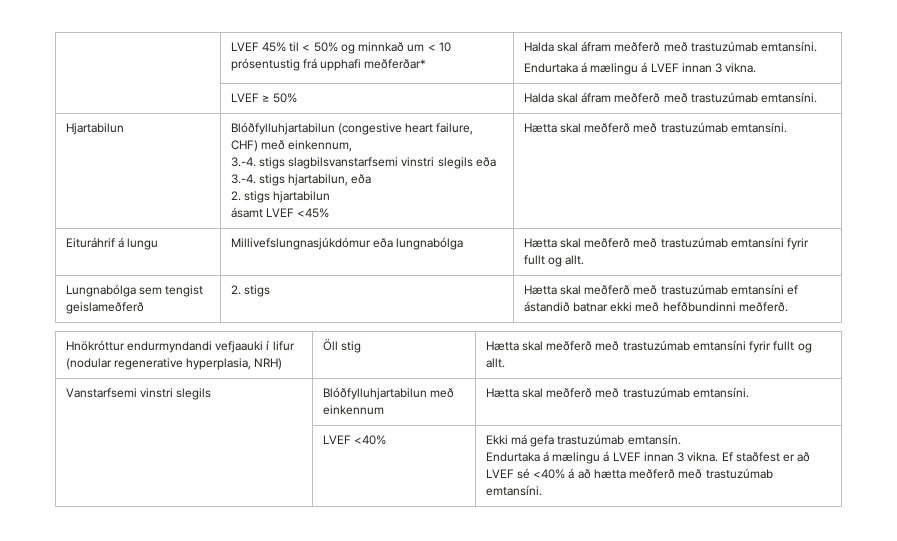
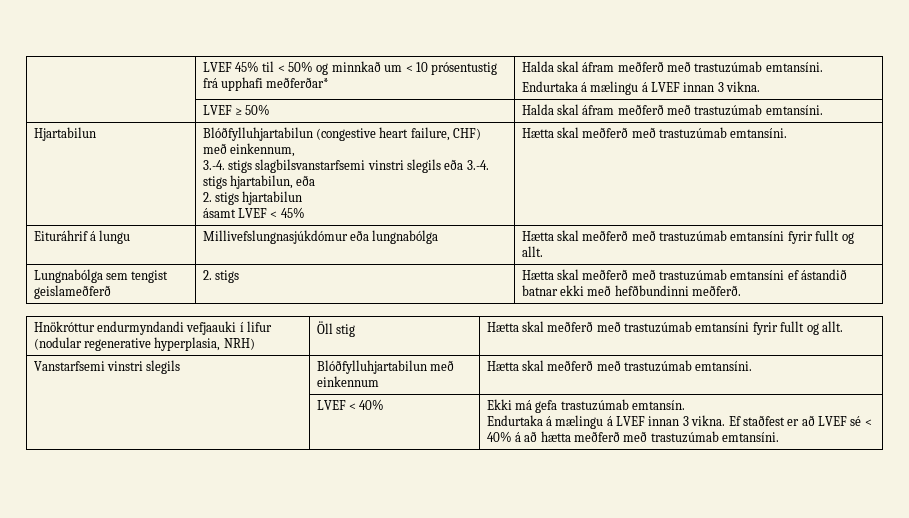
  Hjartabilun | Blóðfylluhjartabilun (congestive heart failure, CHF) með einkennum,
  3.-4. stigs slagbilsvanstarfsemi vinstri slegils eða 3.-4. stigs hjartabilun, eða
  2. stigs hjartabilun
- ásamt LVEF <45% | Hætta skal meðferð með trastuzúmab emtansíni.
+ ásamt LVEF < 45% | Hætta skal meðferð með trastuzúmab emtansíni.
- | LVEF <40% | Ekki má gefa trastuzúmab emtansín.
- Endurtaka á mælingu á LVEF innan 3 vikna. Ef staðfest er að LVEF sé <40% á að hætta meðferð með trastuzúmab emtansíni.
+ | LVEF < 40% | Ekki má gefa trastuzúmab emtansín.
+ Endurtaka á mælingu á LVEF innan 3 vikna. Ef staðfest er að LVEF sé < 40% á að hætta meðferð með trastuzúmab emtansíni.

